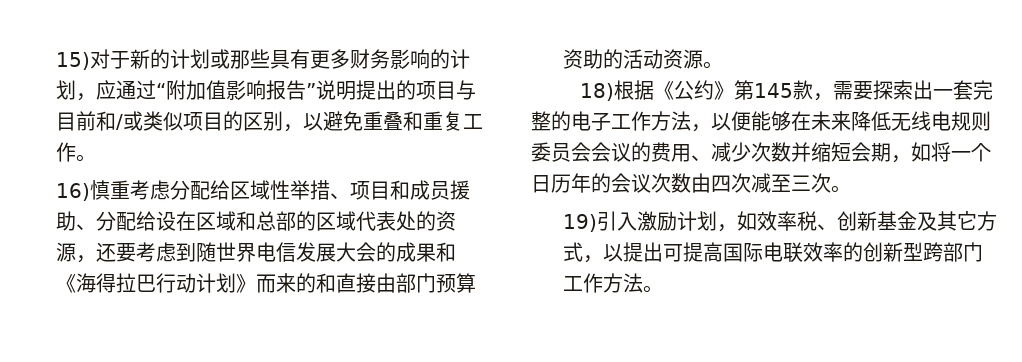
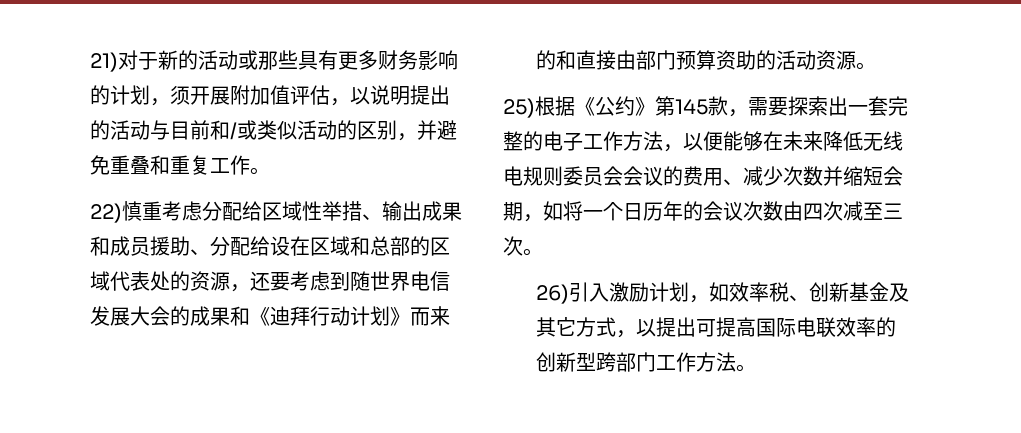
- 15)对于新的计划或那些具有更多财务影响的计划，应通过“附加值影响报告”说明提出的项目与目前和/或类似项目的区别，以避免重叠和重复工作。
+ 21)对于新的活动或那些具有更多财务影响的计划，须开展附加值评估，以说明提出的活动与目前和/或类似活动的区别，并避免重叠和重复工作。
- 16)慎重考虑分配给区域性举措、项目和成员援助、分配给设在区域和总部的区域代表处的资源，还要考虑到随世界电信发展大会的成果和《海得拉巴行动计划》而来的和直接由部门预算资助的活动资源。
+ 22)慎重考虑分配给区域性举措、输出成果和成员援助、分配给设在区域和总部的区域代表处的资源，还要考虑到随世界电信发展大会的成果和《迪拜行动计划》而来的和直接由部门预算资助的活动资源。
- 18)根据《公约》第145款，需要探索出一套完整的电子工作方法，以便能够在未来降低无线电规则委员会会议的费用、减少次数并缩短会期，如将一个日历年的会议次数由四次减至三次。
+ 25)根据《公约》第145款，需要探索出一套完整的电子工作方法，以便能够在未来降低无线电规则委员会会议的费用、减少次数并缩短会期，如将一个日历年的会议次数由四次减至三次。
- 19)引入激励计划，如效率税、创新基金及其它方式，以提出可提高国际电联效率的创新型跨部门工作方法。
+ 26)引入激励计划，如效率税、创新基金及其它方式，以提出可提高国际电联效率的创新型跨部门工作方法。

